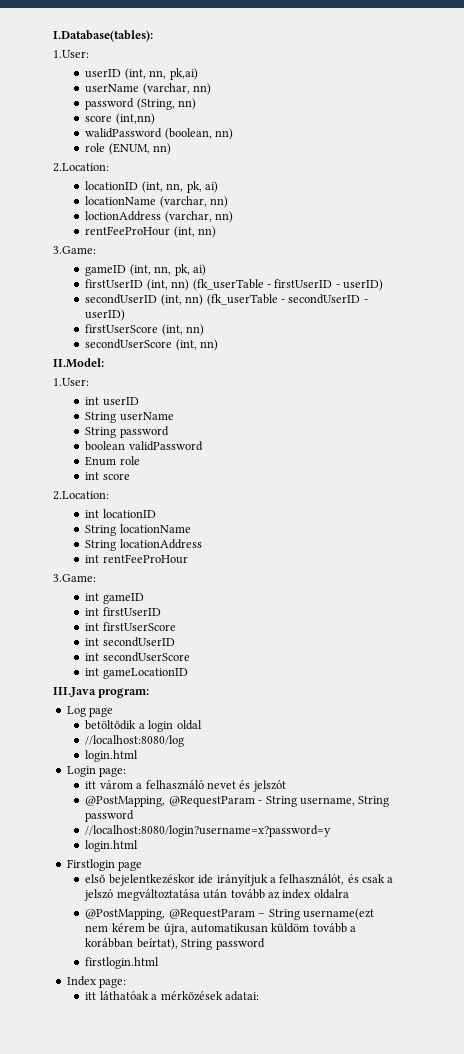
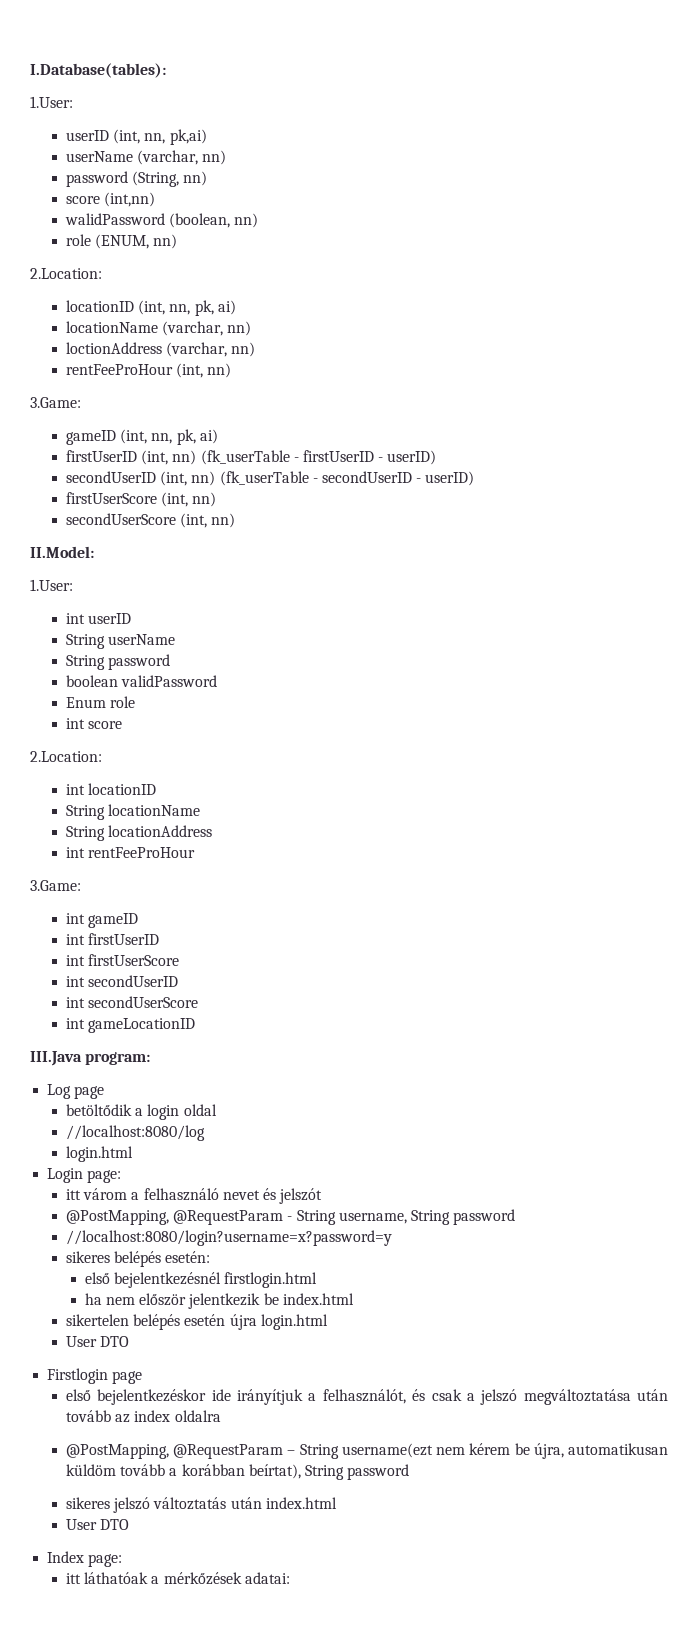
  //localhost:8080/login?username=x?password=y
- login.html
+ sikeres belépés esetén:
+ első bejelentkezésnél firstlogin.html
+ ha nem először jelentkezik be index.html
+ sikertelen belépés esetén újra login.html
+ User DTO
- firstlogin.html
+ sikeres jelszó változtatás után index.html
+ User DTO

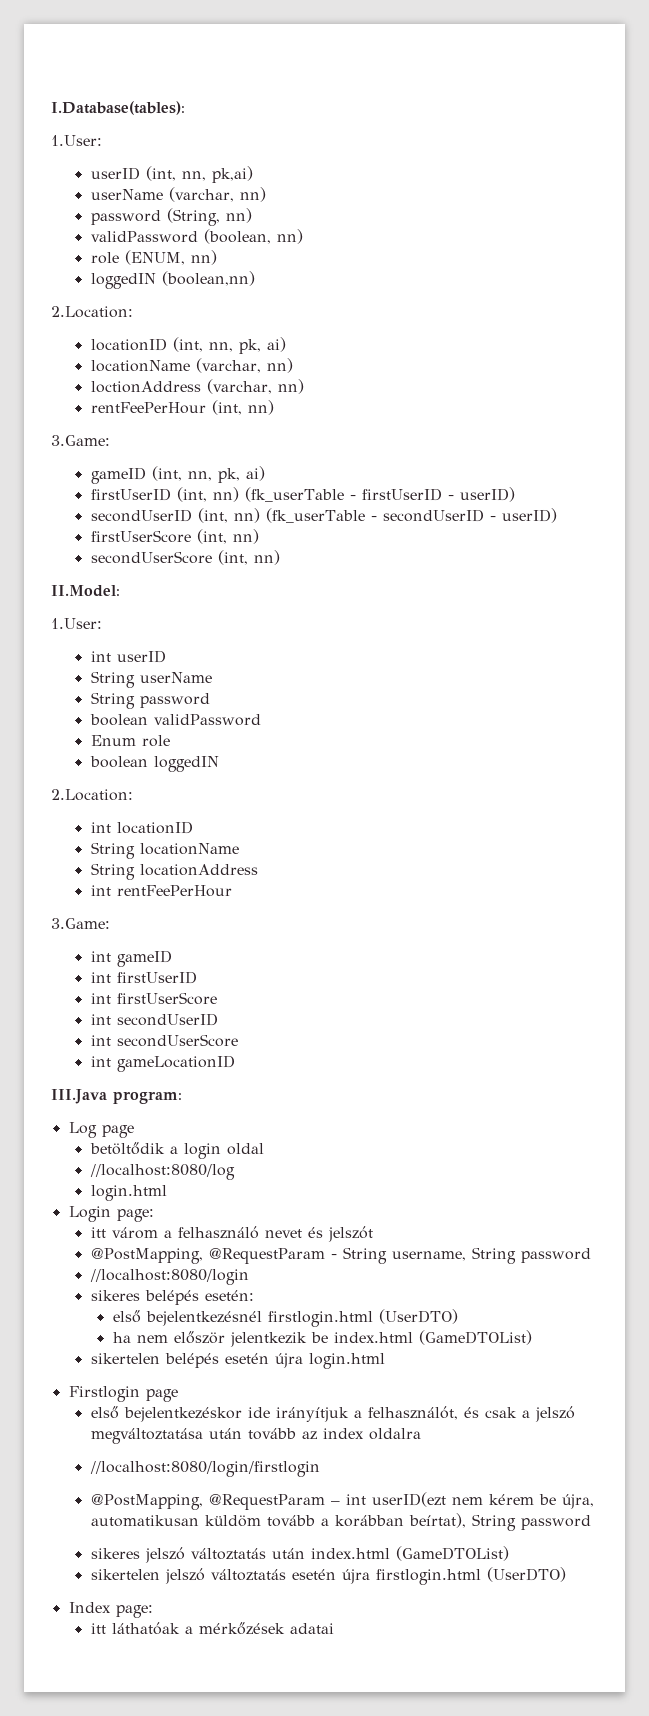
- score (int,nn)
- walidPassword (boolean, nn)
+ validPassword (boolean, nn)
+ loggedIN (boolean,nn)
- rentFeeProHour (int, nn)
+ rentFeePerHour (int, nn)
- int score
+ boolean loggedIN
- int rentFeeProHour
+ int rentFeePerHour
- //localhost:8080/login?username=x?password=y
+ //localhost:8080/login
- első bejelentkezésnél firstlogin.html
+ első bejelentkezésnél firstlogin.html (UserDTO)
- ha nem először jelentkezik be index.html
+ ha nem először jelentkezik be index.html (GameDTOList)
  sikertelen belépés esetén újra login.html
- User DTO
- @PostMapping, @RequestParam – String username(ezt nem kérem be újra, automatikusan küldöm tovább a korábban beírtat), String password
+ //localhost:8080/login/firstlogin
+ @PostMapping, @RequestParam – int userID(ezt nem kérem be újra, automatikusan küldöm tovább a korábban beírtat), String password
- sikeres jelszó változtatás után index.html
- User DTO
+ sikeres jelszó változtatás után index.html (GameDTOList)
+ sikertelen jelszó változtatás esetén újra firstlogin.html (UserDTO)
- itt láthatóak a mérkőzések adatai:
+ itt láthatóak a mérkőzések adatai

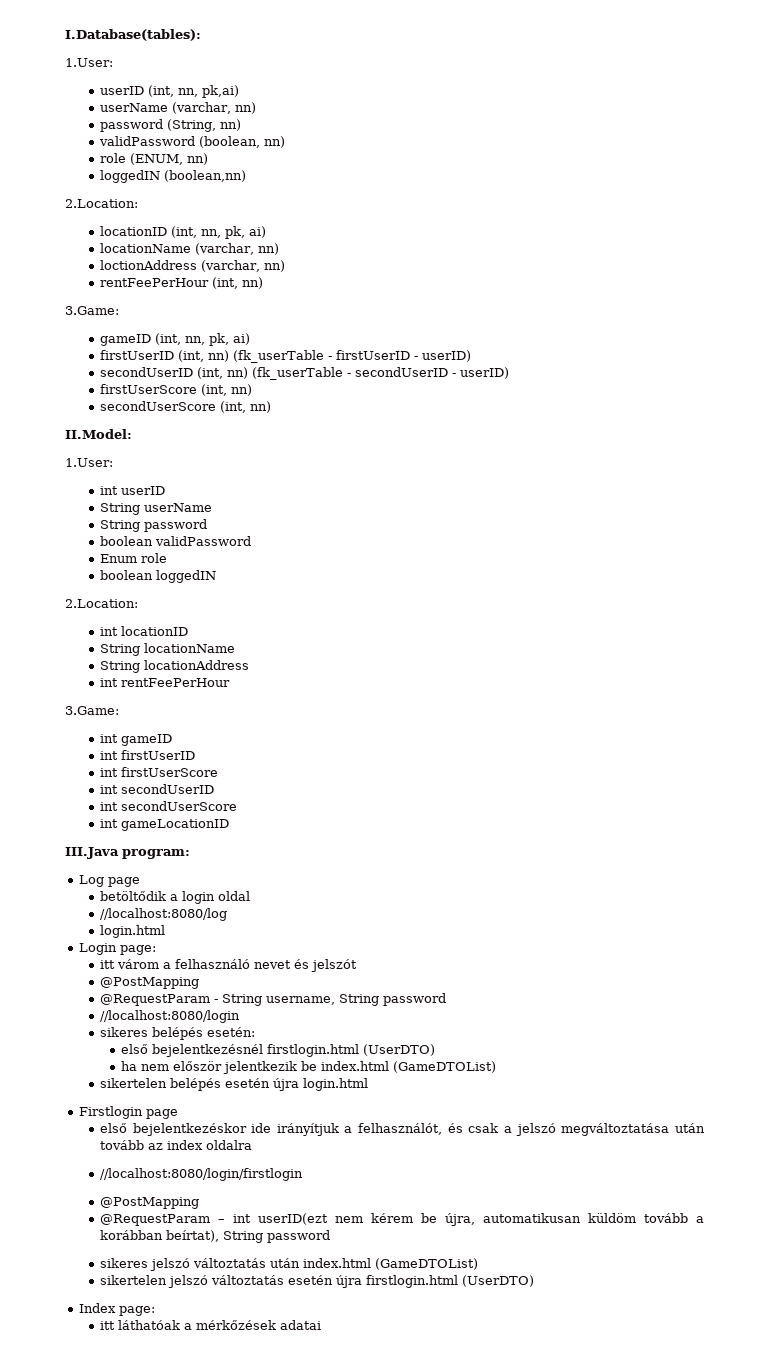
  itt várom a felhasználó nevet és jelszót
- @PostMapping, @RequestParam - String username, String password
+ @PostMapping
+ @RequestParam - String username, String password
  //localhost:8080/login/firstlogin
- @PostMapping, @RequestParam – int userID(ezt nem kérem be újra, automatikusan küldöm tovább a korábban beírtat), String password
+ @PostMapping
+ @RequestParam – int userID(ezt nem kérem be újra, automatikusan küldöm tovább a korábban beírtat), String password

